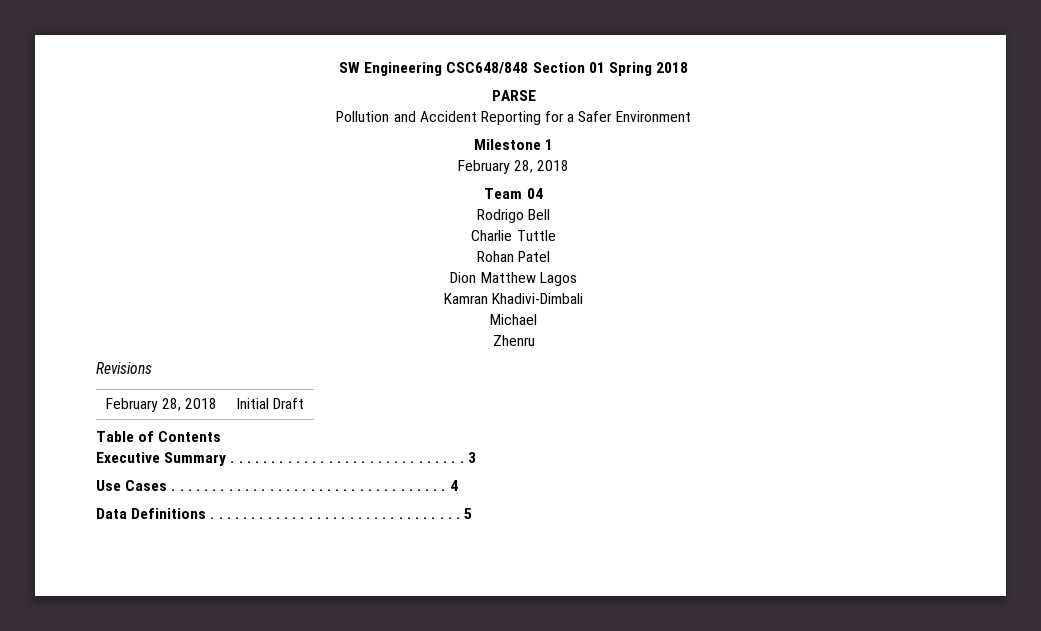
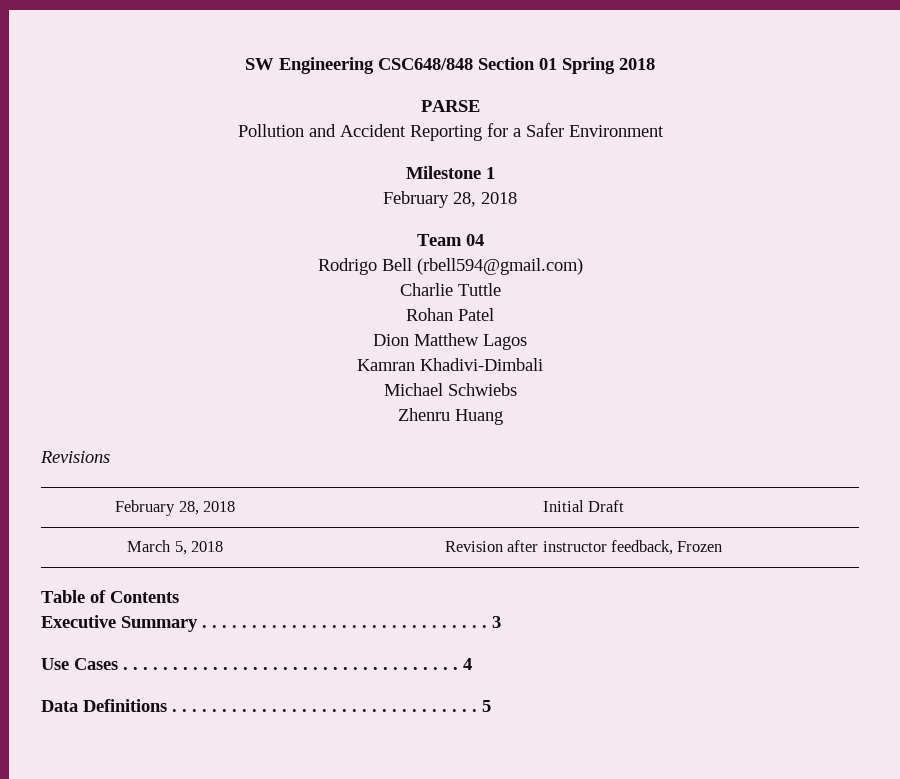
- Rodrigo Bell
+ Rodrigo Bell (rbell594@gmail.com)
- Michael
+ Michael Schwiebs
- Zhenru
+ Zhenru Huang
+ March 5, 2018 | Revision after instructor feedback, Frozen

